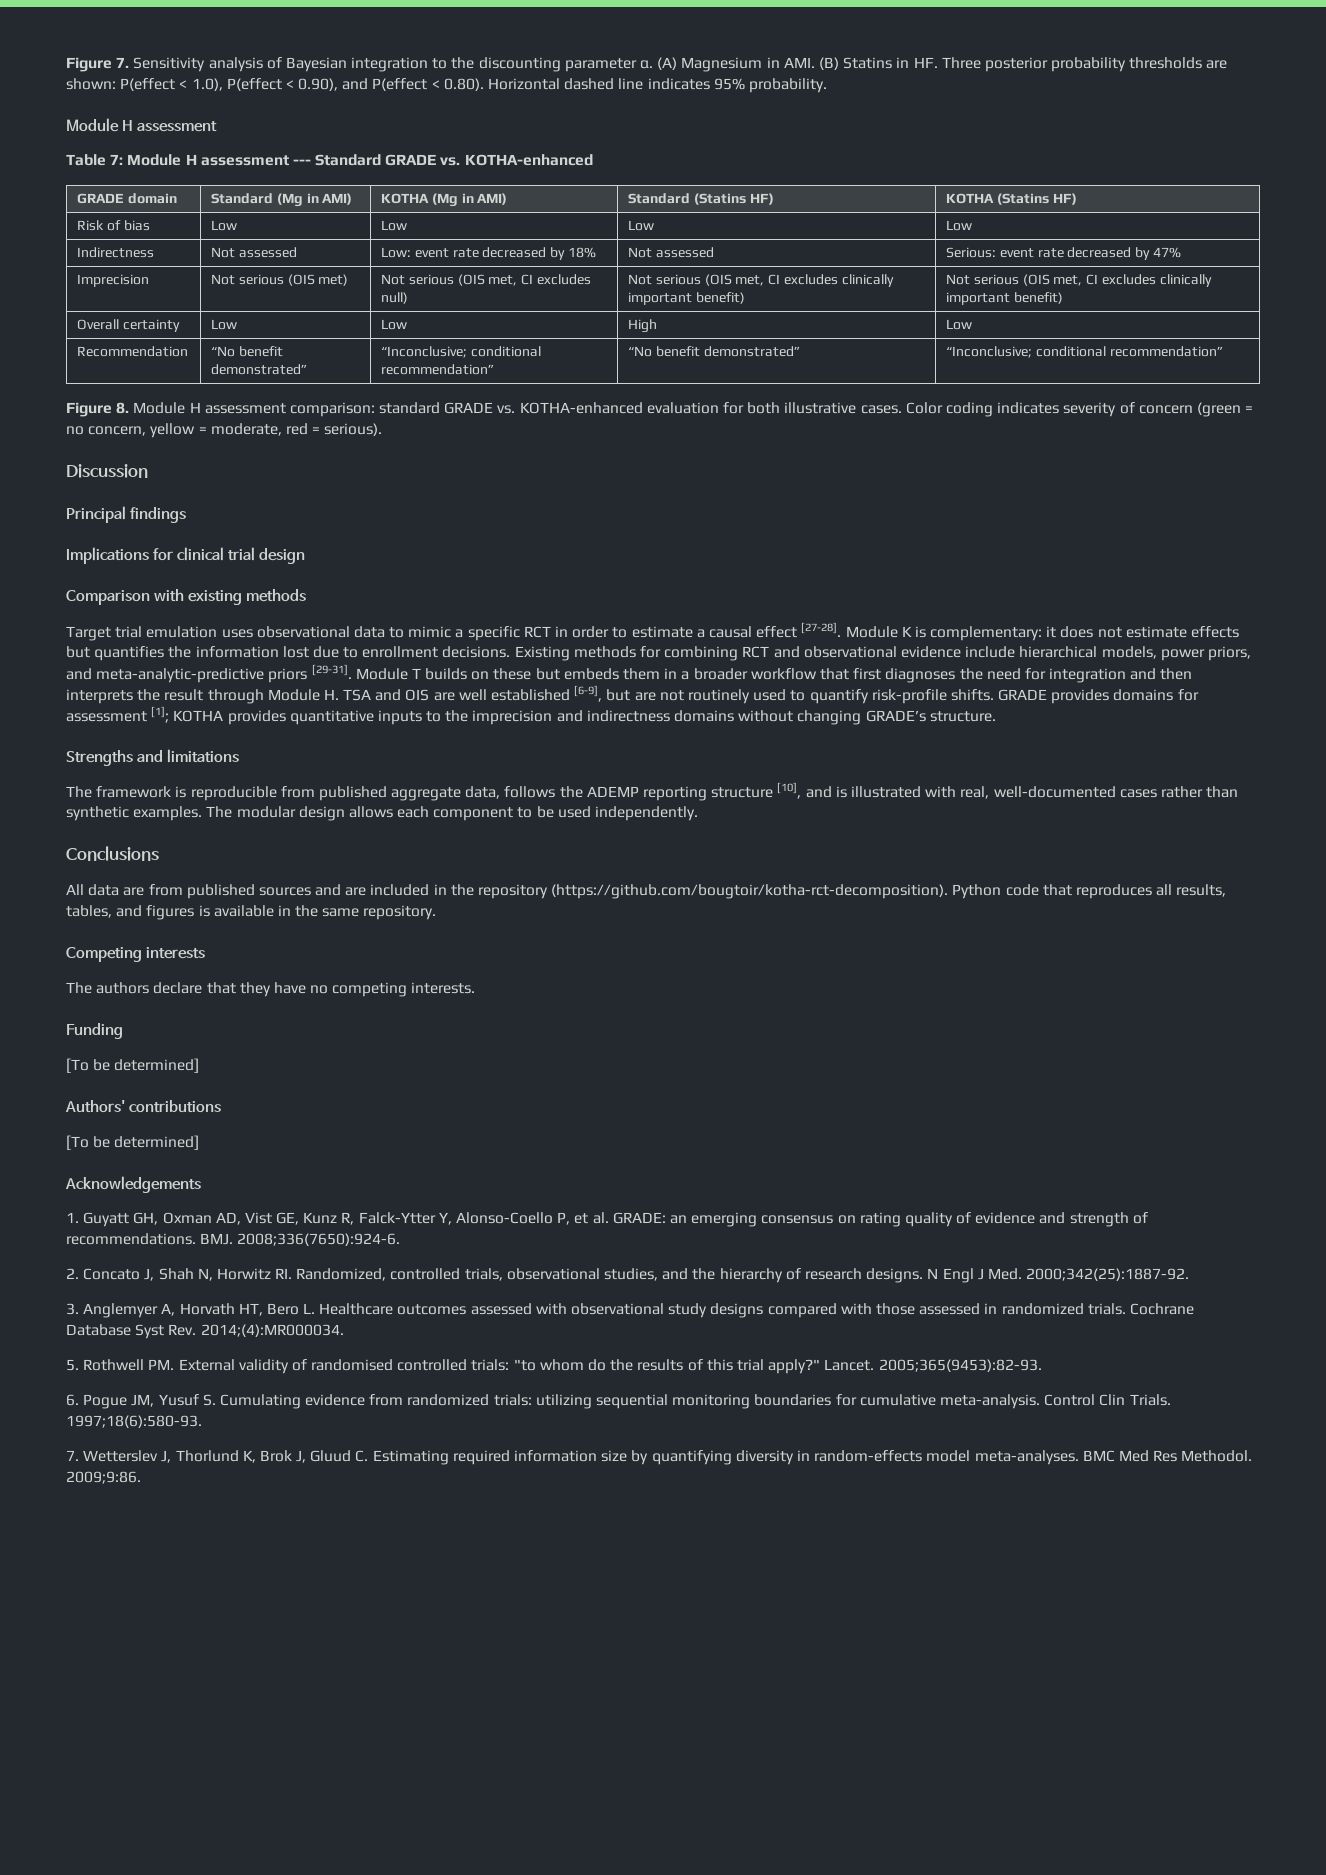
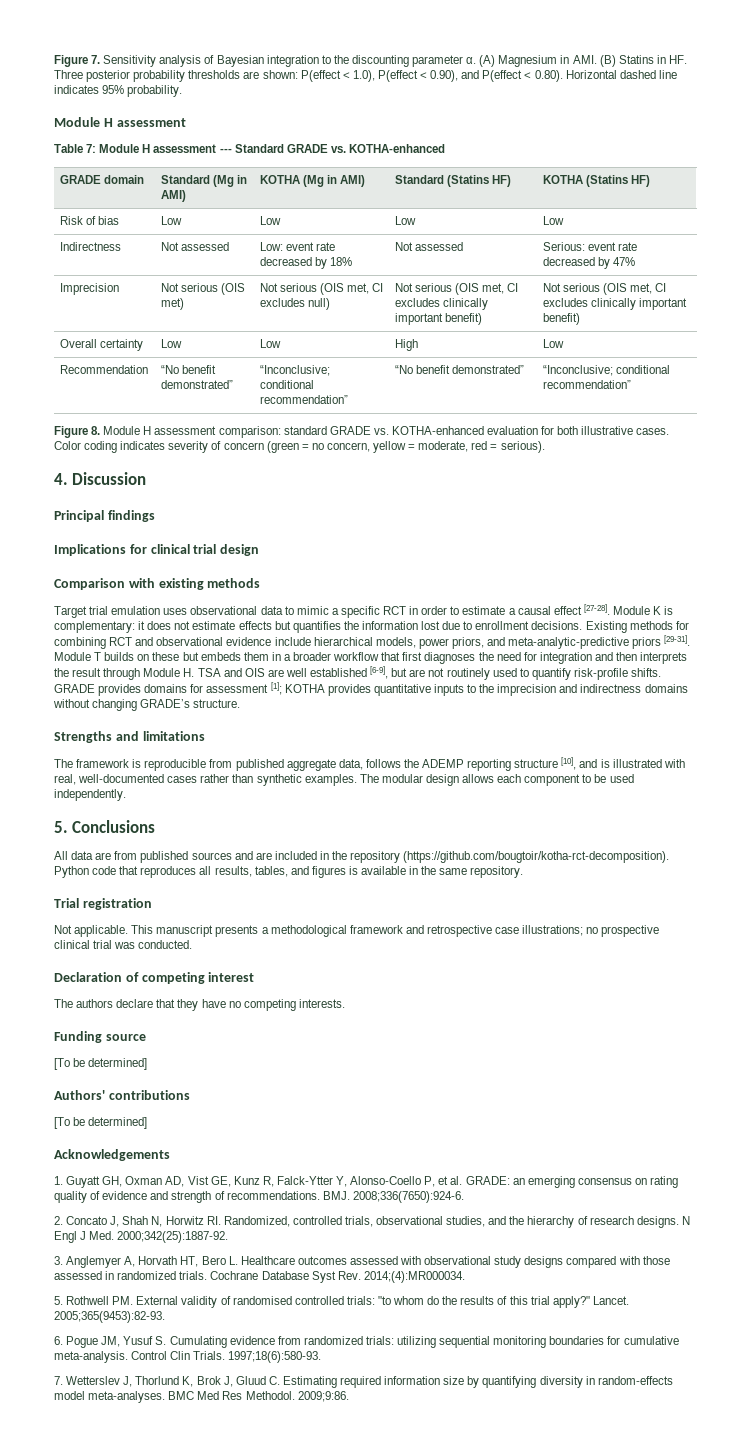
- Discussion
+ 4. Discussion
- Conclusions
+ 5. Conclusions
- Competing interests
+ Trial registration
+ Not applicable. This manuscript presents a methodological framework and retrospective case illustrations; no prospective clinical trial was conducted.
+ Declaration of competing interest
- Funding
+ Funding source

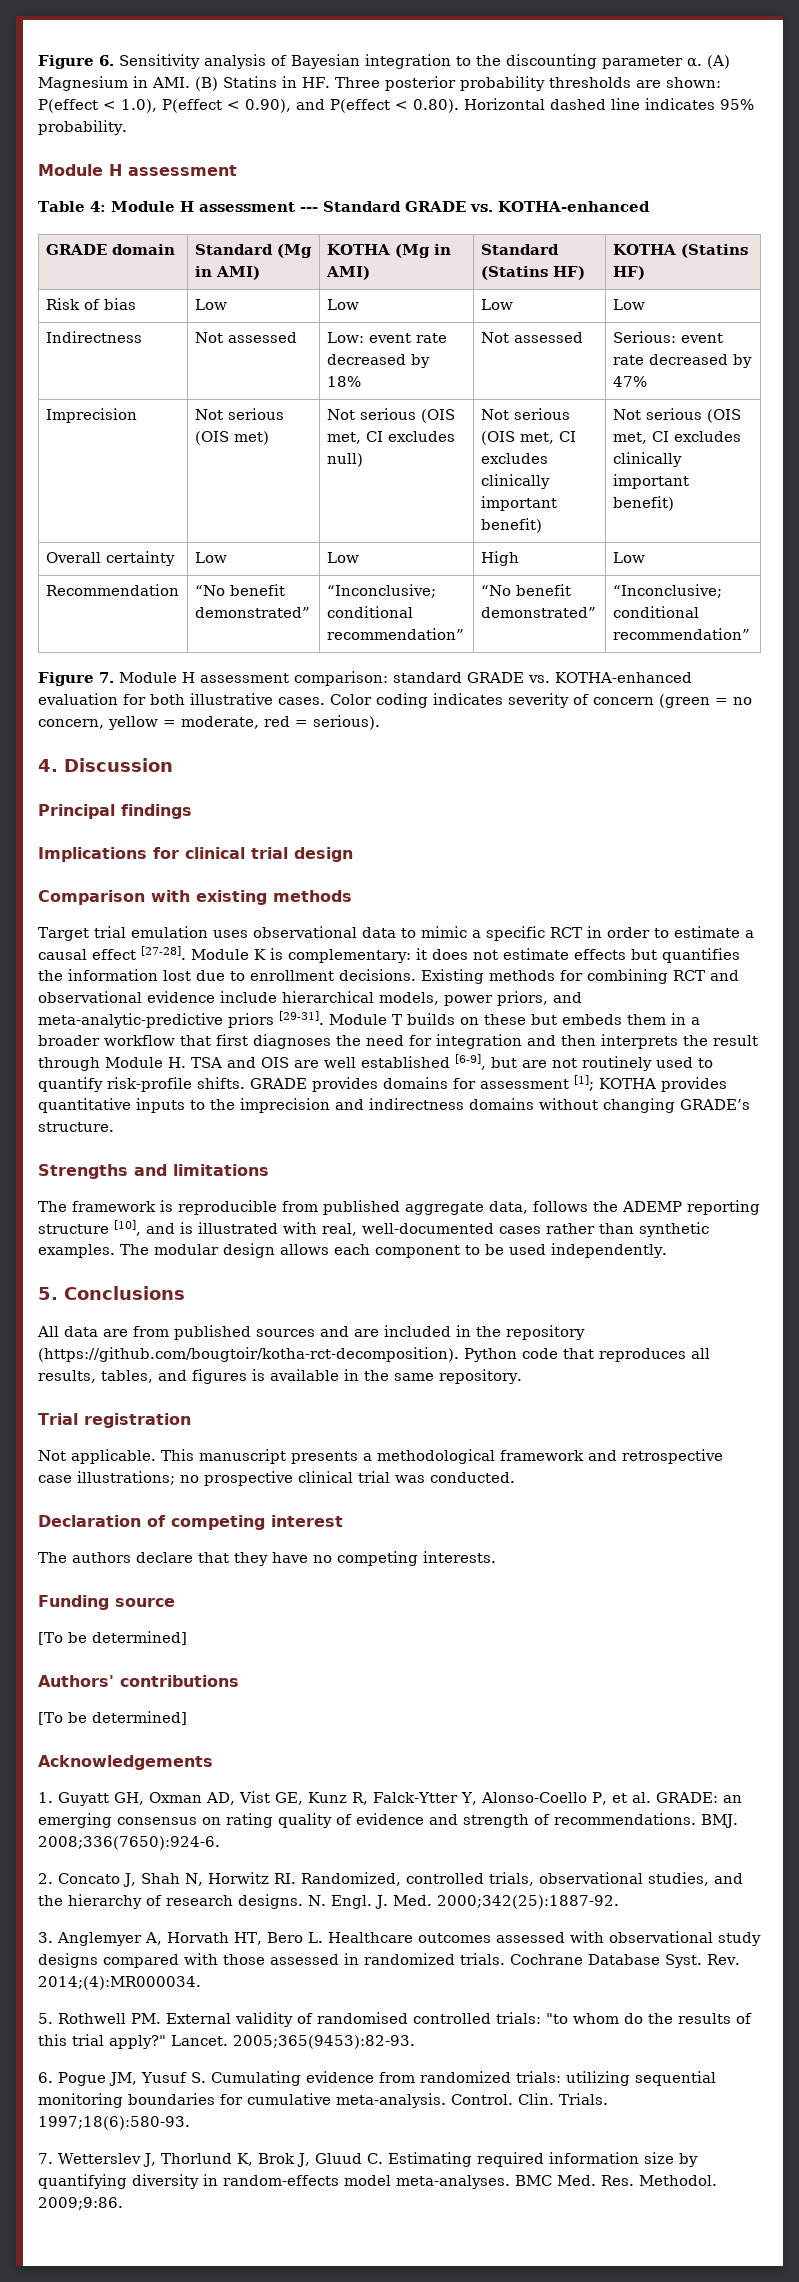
- Figure 7. Sensitivity analysis of Bayesian integration to the discounting parameter α.
+ Figure 6. Sensitivity analysis of Bayesian integration to the discounting parameter α.
- Table 7: Module H assessment --- Standard GRADE vs. KOTHA-enhanced
+ Table 4: Module H assessment --- Standard GRADE vs. KOTHA-enhanced
- Figure 8. Module H assessment comparison: standard GRADE vs. KOTHA-enhanced evaluation for both illustrative cases.
+ Figure 7. Module H assessment comparison: standard GRADE vs. KOTHA-enhanced evaluation for both illustrative cases.
- N Engl J Med. 2000;342(25):1887-92.
+ N. Engl. J. Med. 2000;342(25):1887-92.
- Cochrane Database Syst Rev. 2014;(4):MR000034.
+ Cochrane Database Syst. Rev. 2014;(4):MR000034.
- Control Clin Trials.
+ Control. Clin. Trials.
- BMC Med Res Methodol.
+ BMC Med. Res. Methodol.

